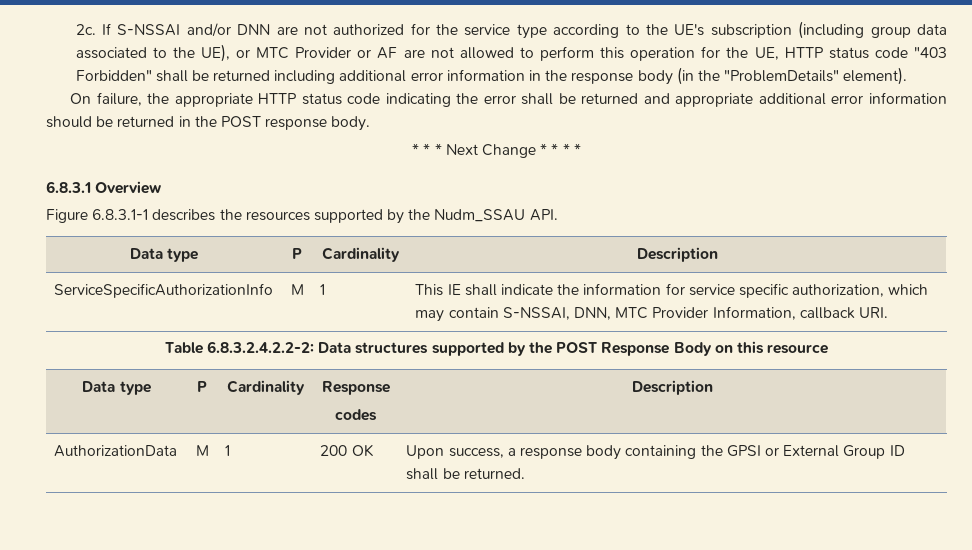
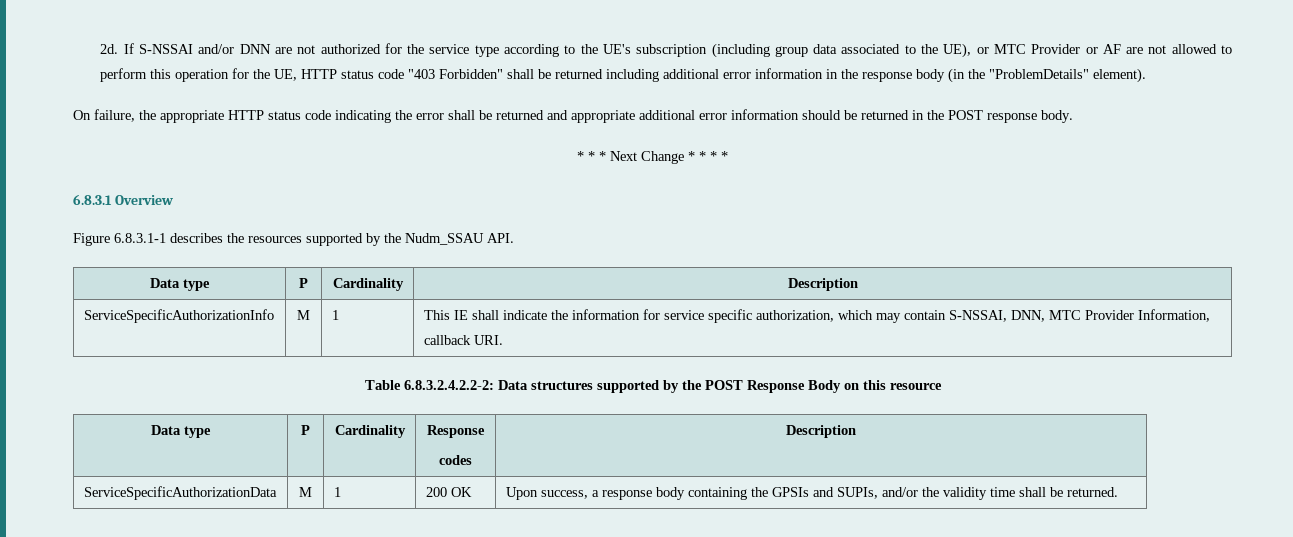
- 2c.
+ 2d.
- AuthorizationData | M | 1 | 200 OK | Upon success, a response body containing the GPSI or External Group ID shall be returned.
+ ServiceSpecificAuthorizationData | M | 1 | 200 OK | Upon success, a response body containing the GPSIs and SUPIs, and/or the validity time shall be returned.

